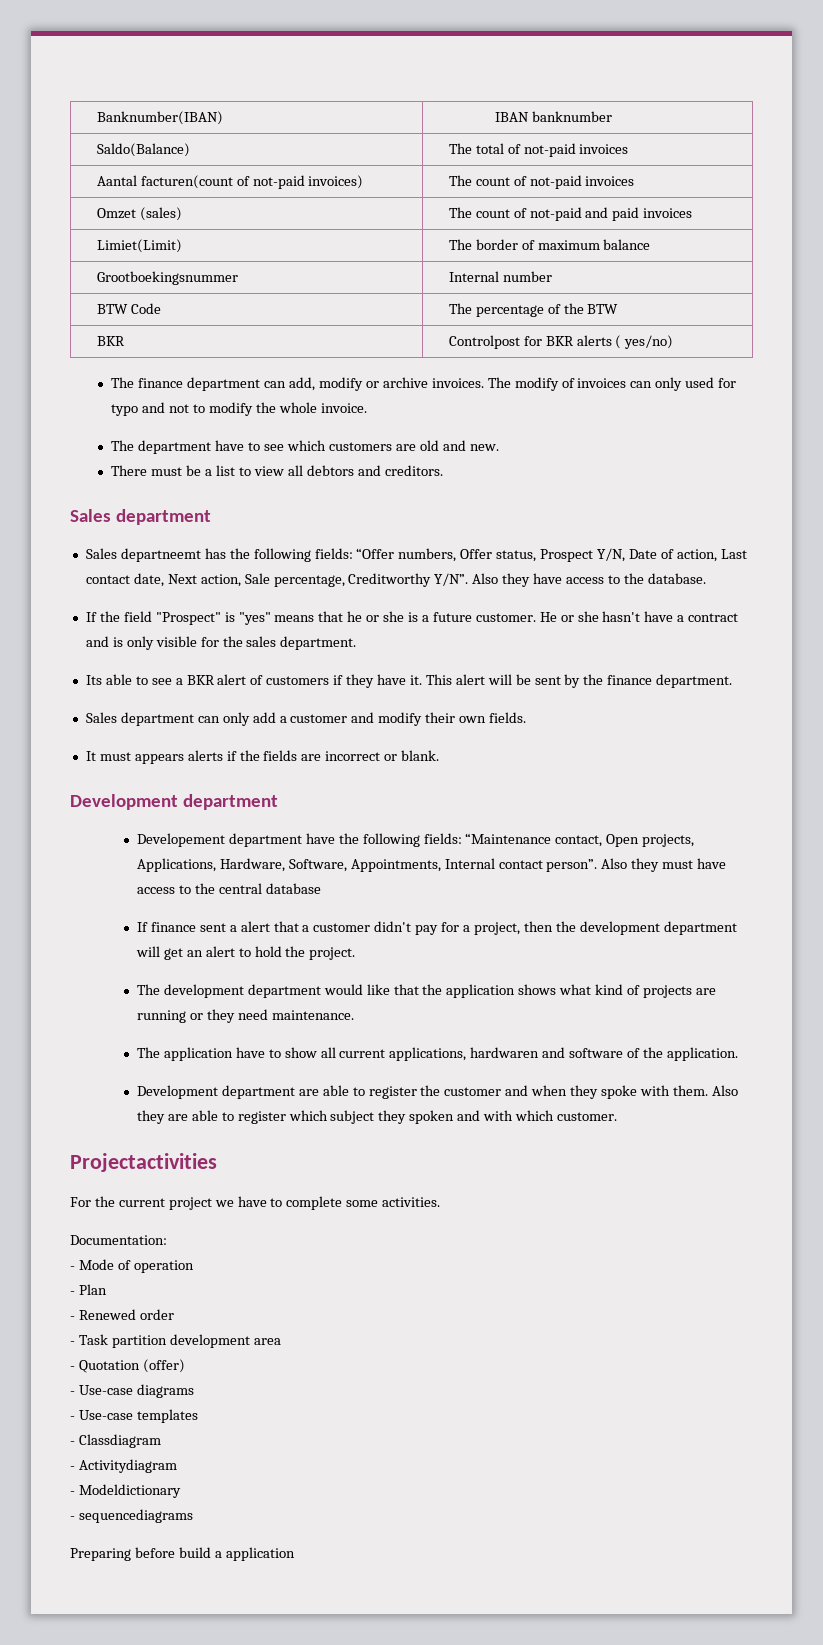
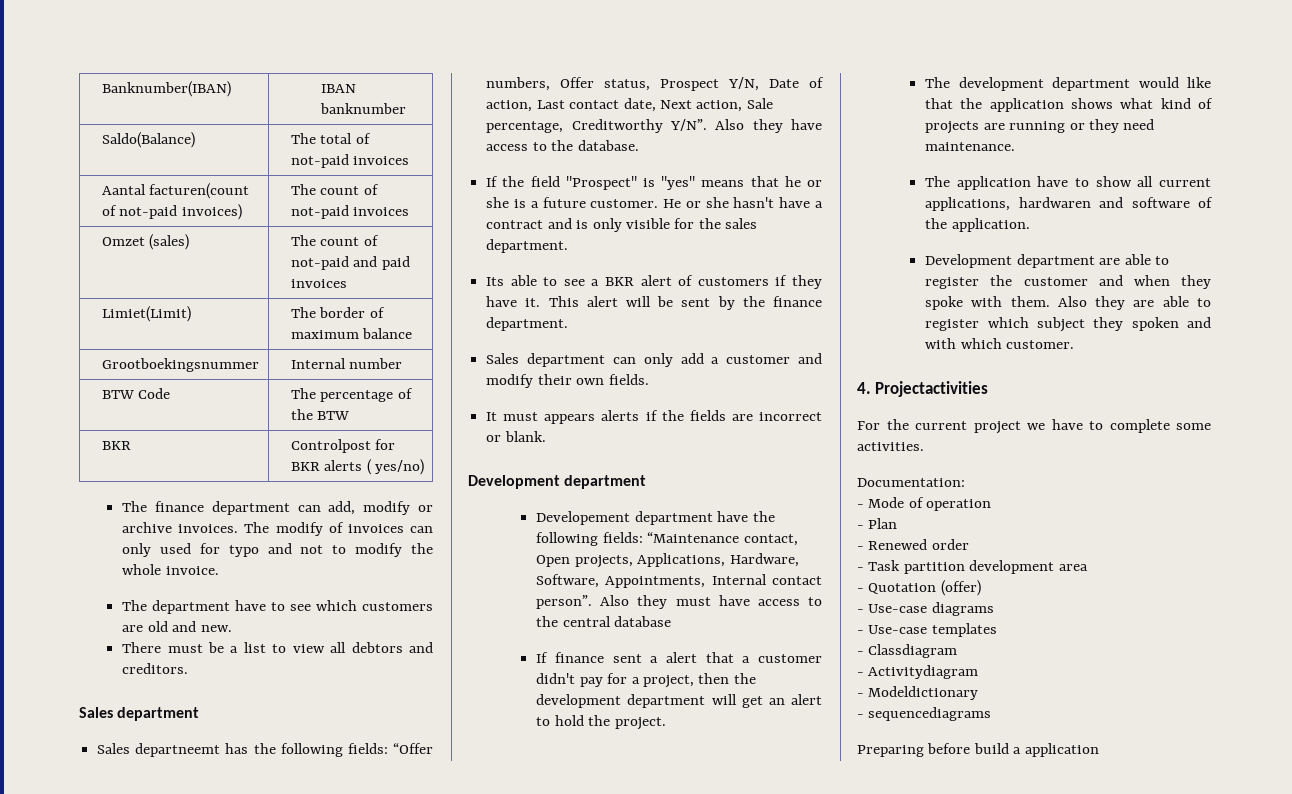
- Projectactivities
+ 4. Projectactivities

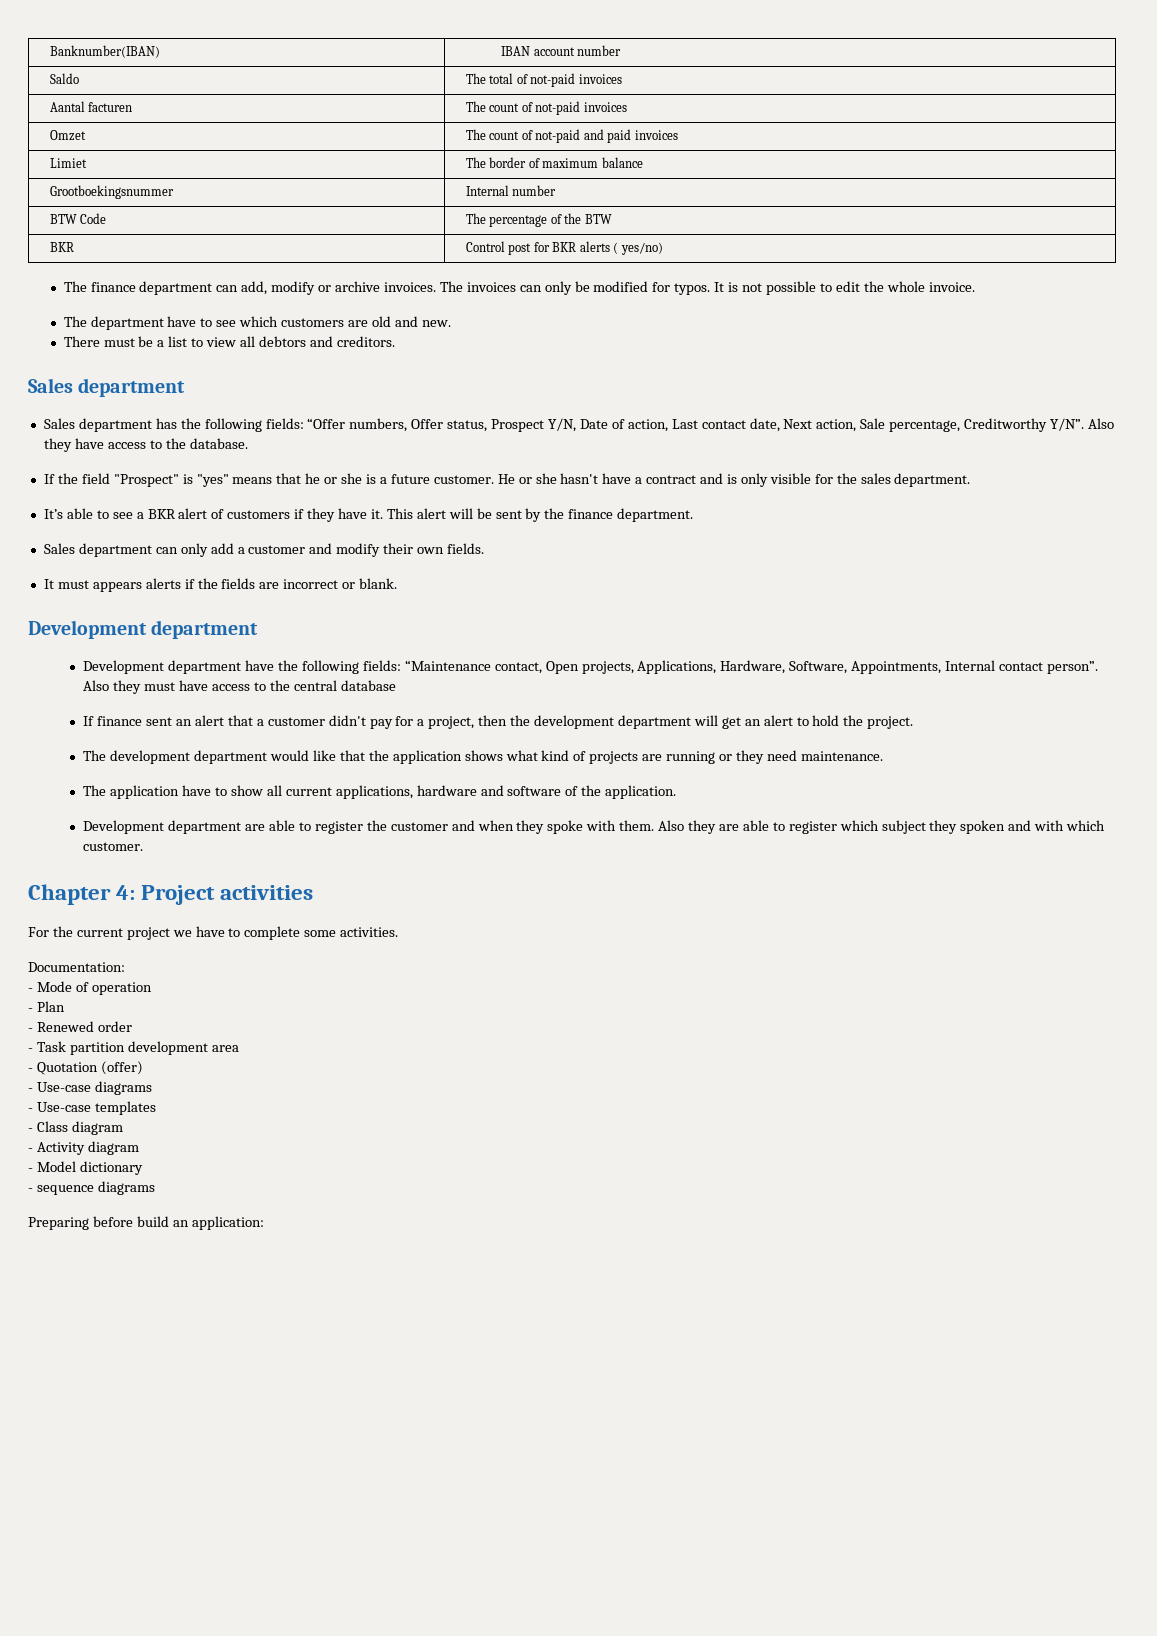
- Banknumber(IBAN) | IBAN banknumber
- Saldo(Balance) | The total of not-paid invoices
+ Banknumber(IBAN) | IBAN account number
+ Saldo | The total of not-paid invoices
- Aantal facturen(count of not-paid invoices) | The count of not-paid invoices
+ Aantal facturen | The count of not-paid invoices
- Omzet (sales) | The count of not-paid and paid invoices
+ Omzet | The count of not-paid and paid invoices
- Limiet(Limit) | The border of maximum balance
+ Limiet | The border of maximum balance
- BKR | Controlpost for BKR alerts ( yes/no)
+ BKR | Control post for BKR alerts ( yes/no)
- The modify of invoices can only used for typo and not to modify the whole invoice.
+ The invoices can only be modified for typos. It is not possible to edit the whole invoice.
- Sales departneemt has the following fields: “Offer numbers, Offer status, Prospect Y/N, Date of action, Last contact date, Next action, Sale percentage, Creditworthy Y/N”.
+ Sales department has the following fields: “Offer numbers, Offer status, Prospect Y/N, Date of action, Last contact date, Next action, Sale percentage, Creditworthy Y/N”.
- Its able to see a BKR alert of customers if they have it.
+ It’s able to see a BKR alert of customers if they have it.
- Developement department have the following fields: “Maintenance contact, Open projects, Applications, Hardware, Software, Appointments, Internal contact person”.
+ Development department have the following fields: “Maintenance contact, Open projects, Applications, Hardware, Software, Appointments, Internal contact person”.
- If finance sent a alert that a customer didn't pay for a project, then the development department will get an alert to hold the project.
+ If finance sent an alert that a customer didn't pay for a project, then the development department will get an alert to hold the project.
- The application have to show all current applications, hardwaren and software of the application.
+ The application have to show all current applications, hardware and software of the application.
- 4. Projectactivities
+ Chapter 4: Project activities
- - Classdiagram
- - Activitydiagram
- - Modeldictionary
- - sequencediagrams
+ - Class diagram
+ - Activity diagram
+ - Model dictionary
+ - sequence diagrams
- Preparing before build a application
+ Preparing before build an application:

